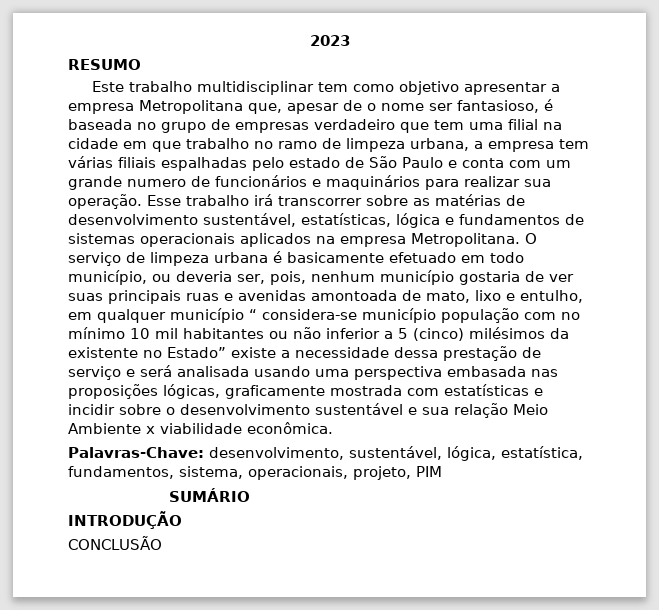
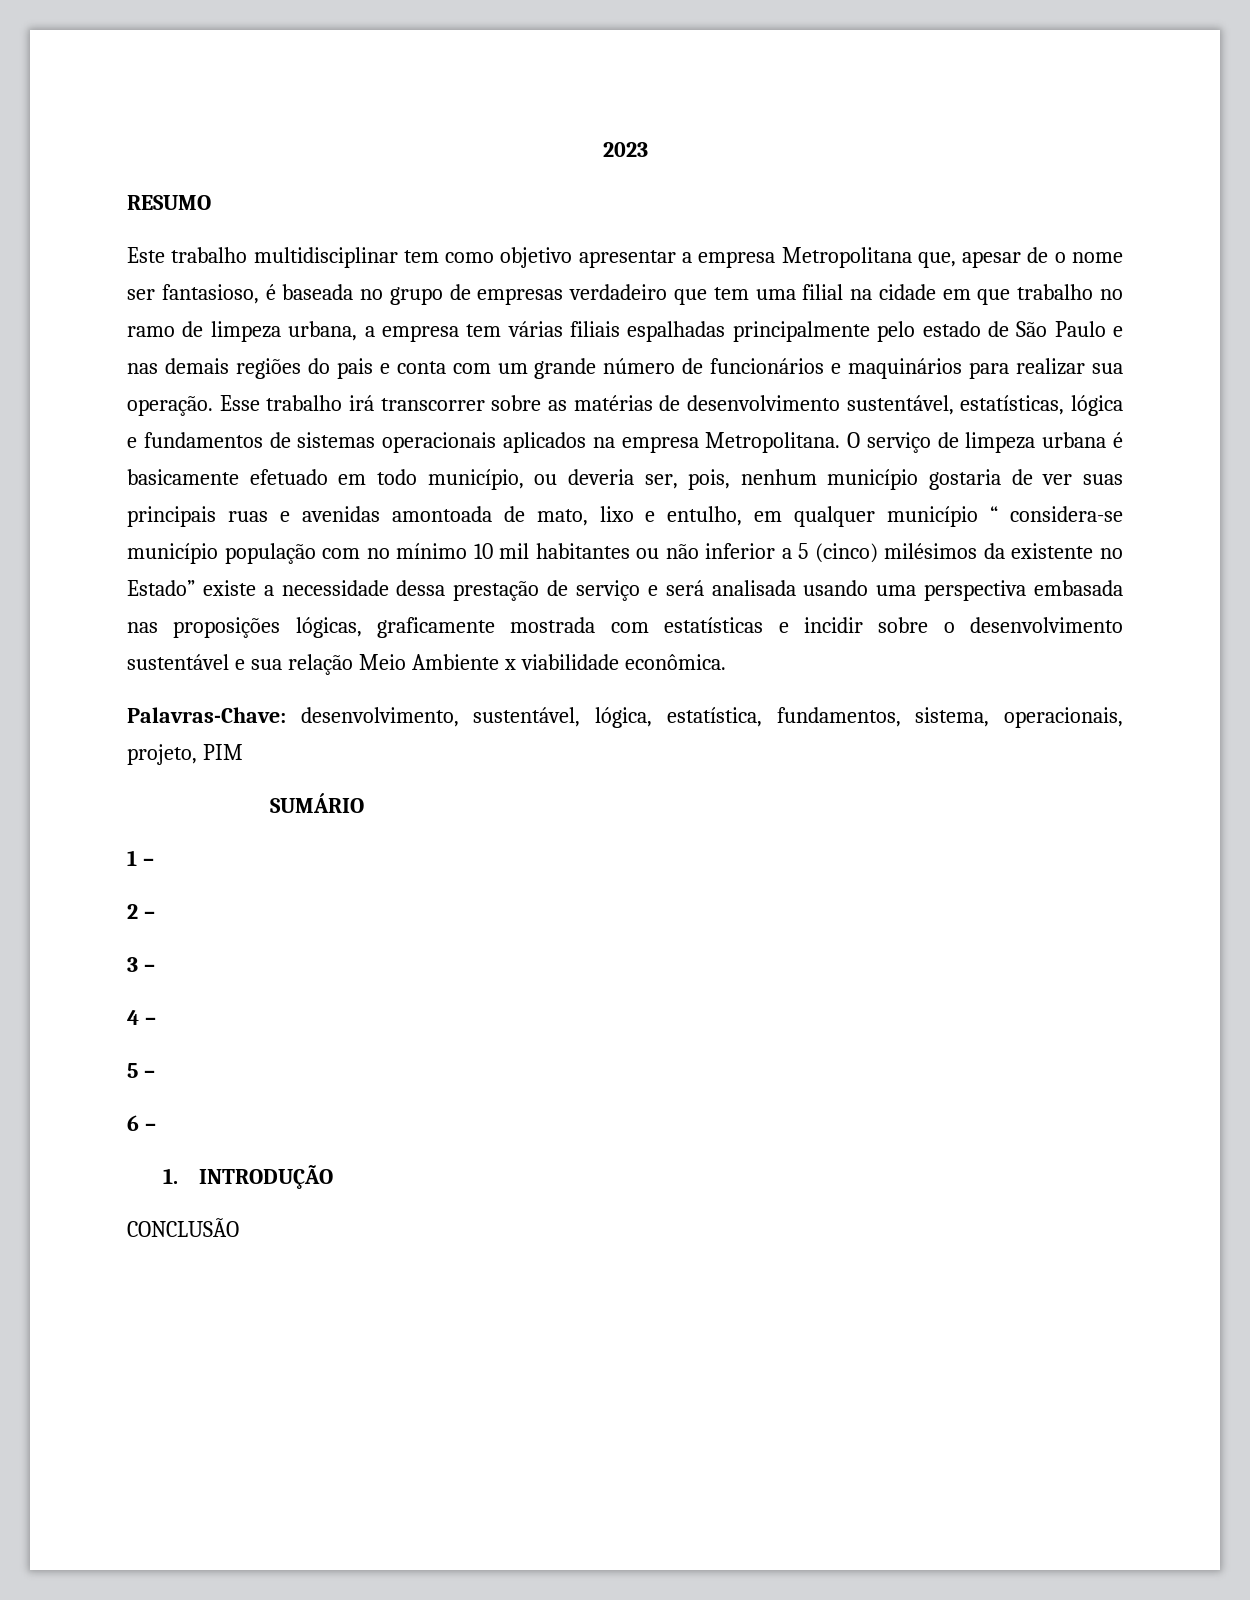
- Este trabalho multidisciplinar tem como objetivo apresentar a empresa Metropolitana que, apesar de o nome ser fantasioso, é baseada no grupo de empresas verdadeiro que tem uma filial na cidade em que trabalho no ramo de limpeza urbana, a empresa tem várias filiais espalhadas pelo estado de São Paulo e conta com um grande numero de funcionários e maquinários para realizar sua operação.
+ Este trabalho multidisciplinar tem como objetivo apresentar a empresa Metropolitana que, apesar de o nome ser fantasioso, é baseada no grupo de empresas verdadeiro que tem uma filial na cidade em que trabalho no ramo de limpeza urbana, a empresa tem várias filiais espalhadas principalmente pelo estado de São Paulo e nas demais regiões do pais e conta com um grande número de funcionários e maquinários para realizar sua operação.
- INTRODUÇÃO
+ 1 –
+ 2 –
+ 3 –
+ 4 –
+ 5 –
+ 6 –
+ 1. INTRODUÇÃO

